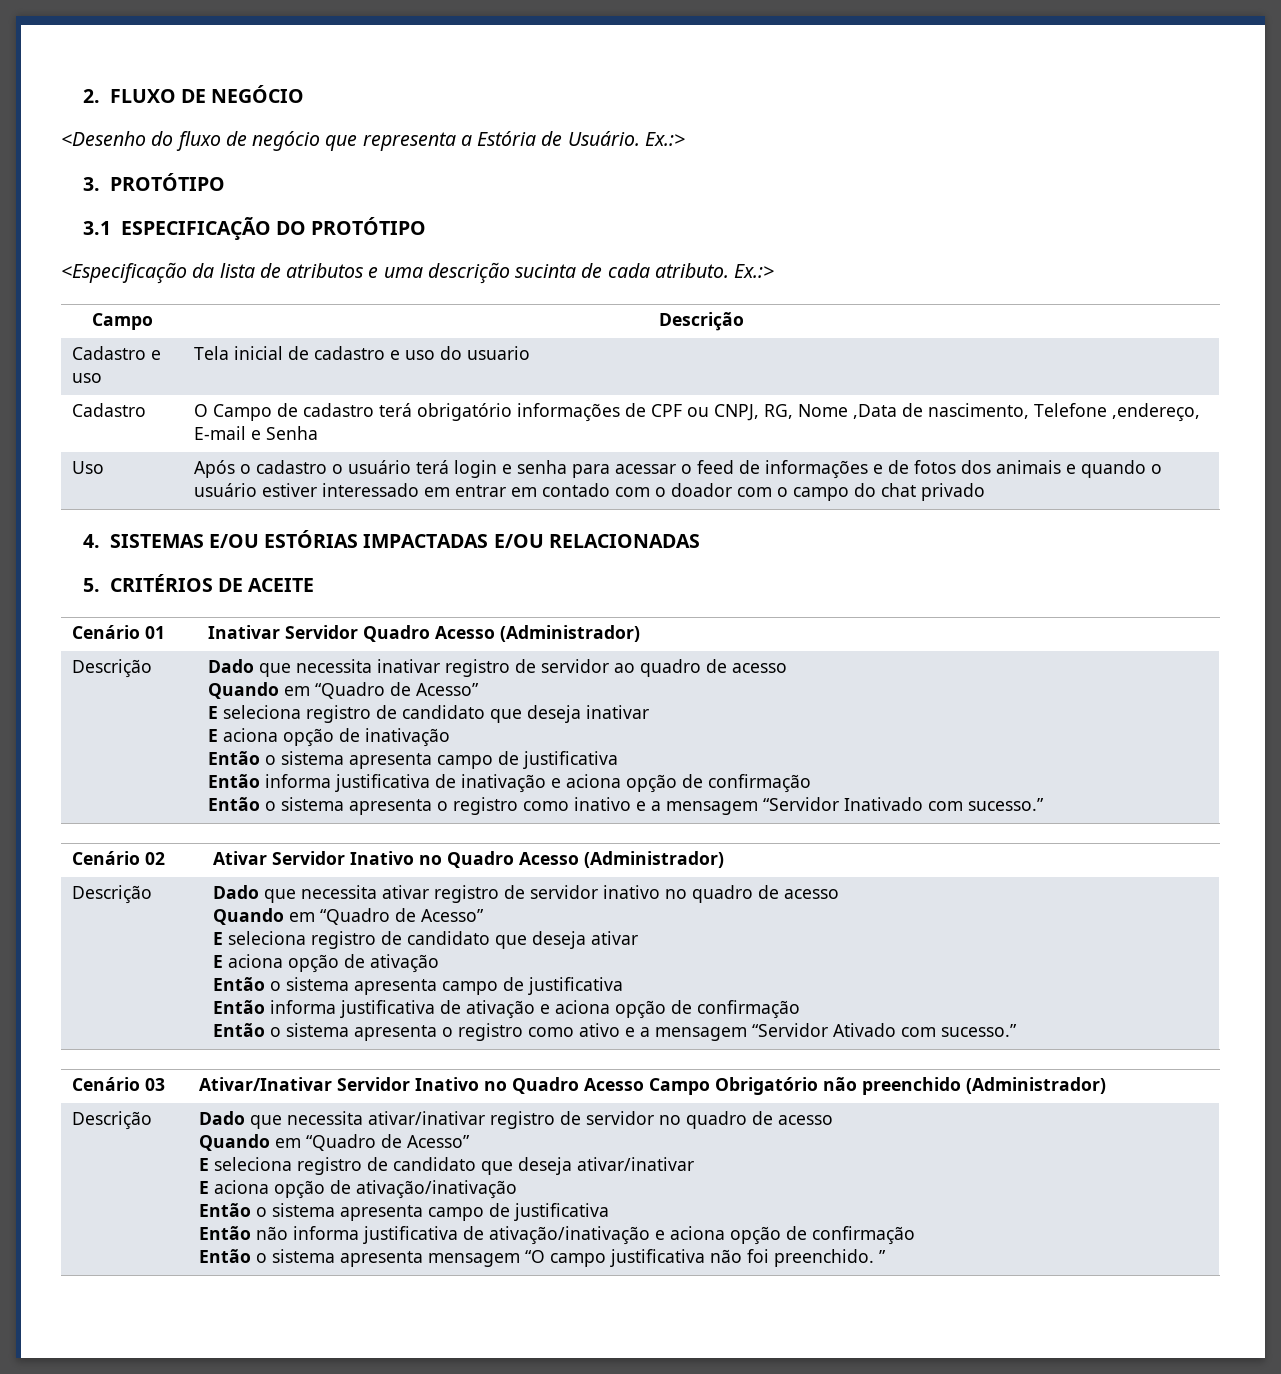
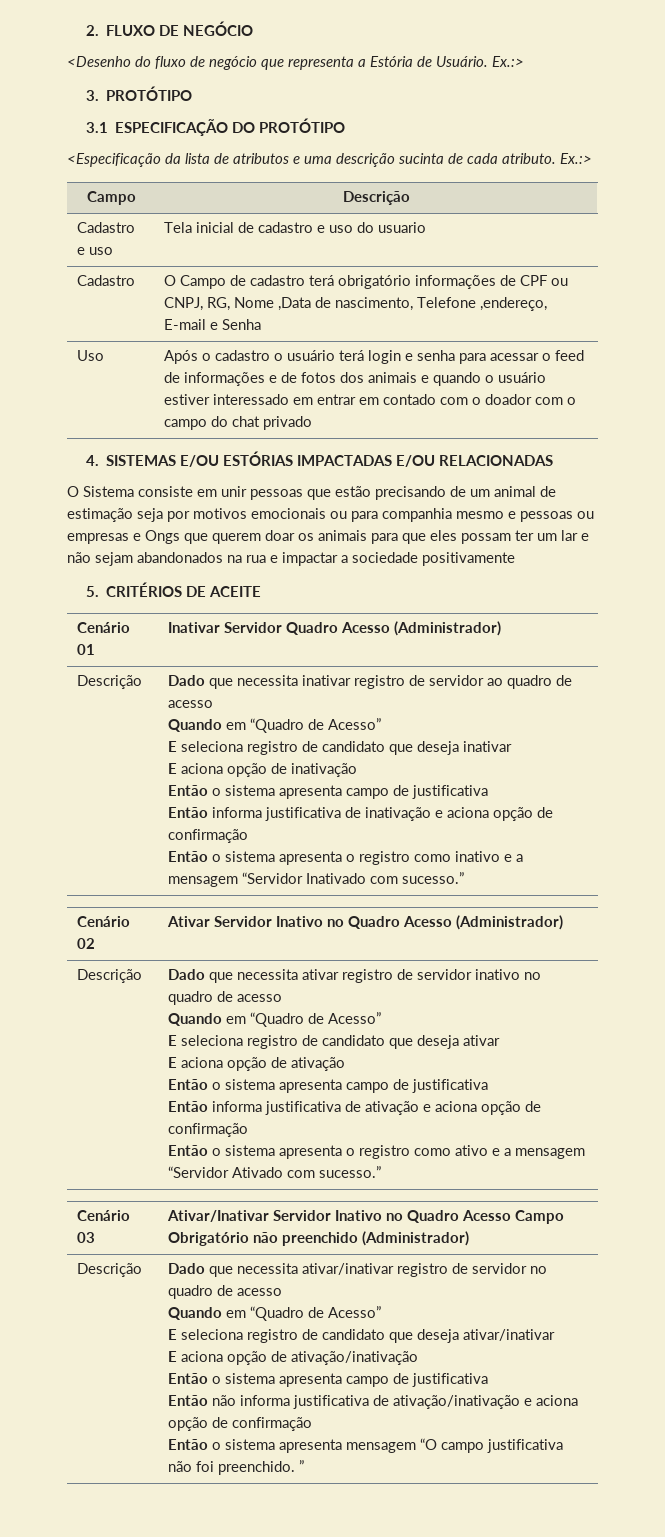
+ O Sistema consiste em unir pessoas que estão precisando de um animal de estimação seja por motivos emocionais ou para companhia mesmo e pessoas ou empresas e Ongs que querem doar os animais para que eles possam ter um lar e não sejam abandonados na rua e impactar a sociedade positivamente

